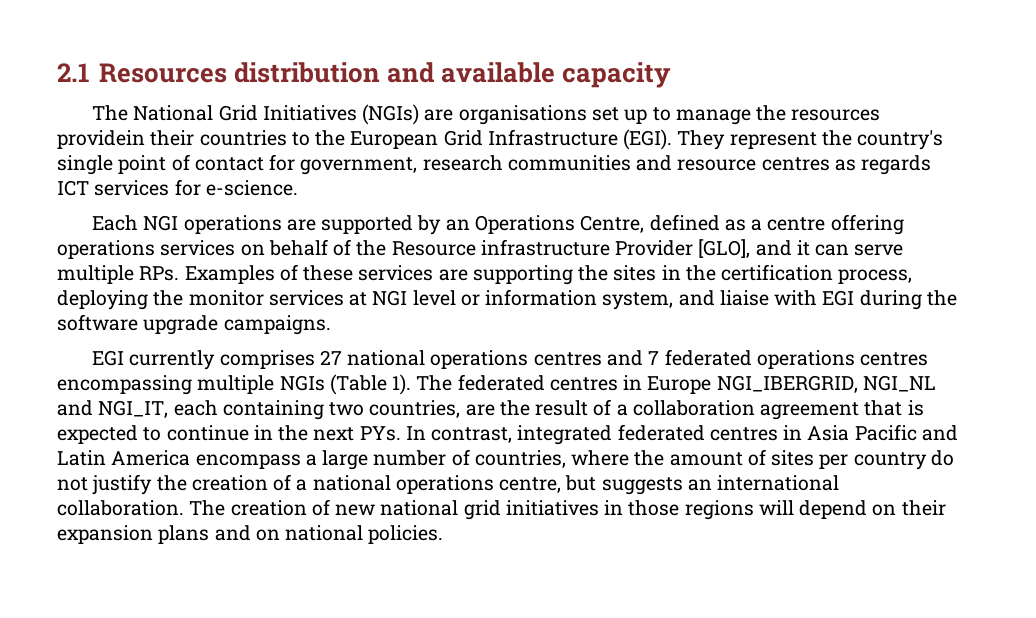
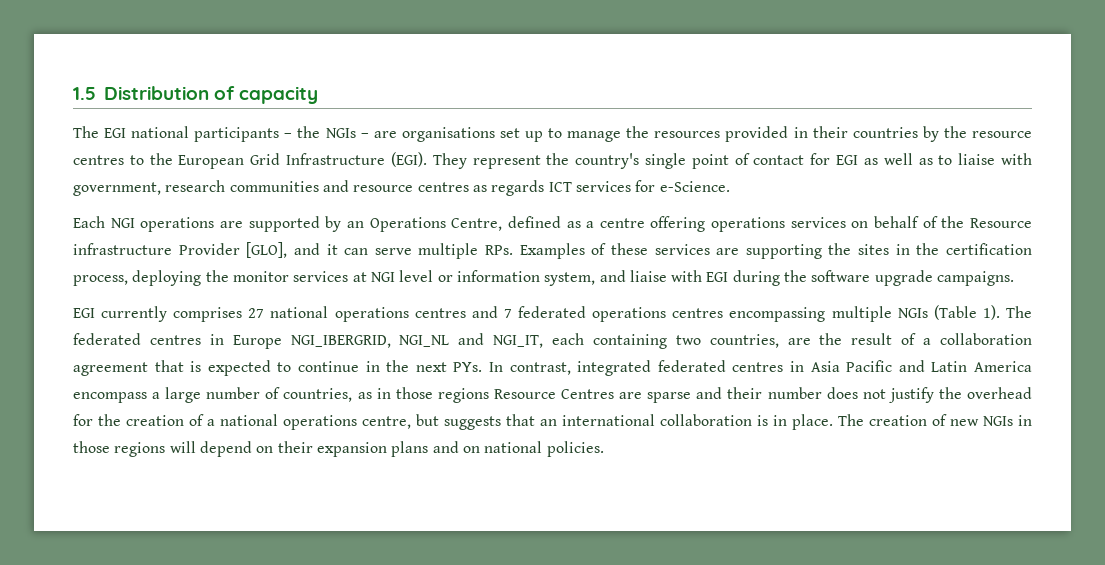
- 2.1 Resources distribution and available capacity
- The National Grid Initiatives (NGIs) are organisations set up to manage the resources providein their countries to the European Grid Infrastructure (EGI).
+ 1.5 Distribution of capacity
+ The EGI national participants – the NGIs – are organisations set up to manage the resources provided in their countries by the resource centres to the European Grid Infrastructure (EGI).
- They represent the country's single point of contact for government, research communities and resource centres as regards ICT services for e-science.
+ They represent the country's single point of contact for EGI as well as to liaise with government, research communities and resource centres as regards ICT services for e-Science.
- The federated centres in Europe NGI_IBERGRID, NGI_NL and NGI_IT, each containing two countries, are the result of a collaboration agreement that is expected to continue in the next PYs. In contrast, integrated federated centres in Asia Pacific and Latin America encompass a large number of countries, where the amount of sites per country do not justify the creation of a national operations centre, but suggests an international collaboration.
+ The federated centres in Europe NGI_IBERGRID, NGI_NL and NGI_IT, each containing two countries, are the result of a collaboration agreement that is expected to continue in the next PYs. In contrast, integrated federated centres in Asia Pacific and Latin America encompass a large number of countries, as in those regions Resource Centres are sparse and their number does not justify the overhead for the creation of a national operations centre, but suggests that an international collaboration is in place.
- The creation of new national grid initiatives in those regions will depend on their expansion plans and on national policies.
+ The creation of new NGIs in those regions will depend on their expansion plans and on national policies.

